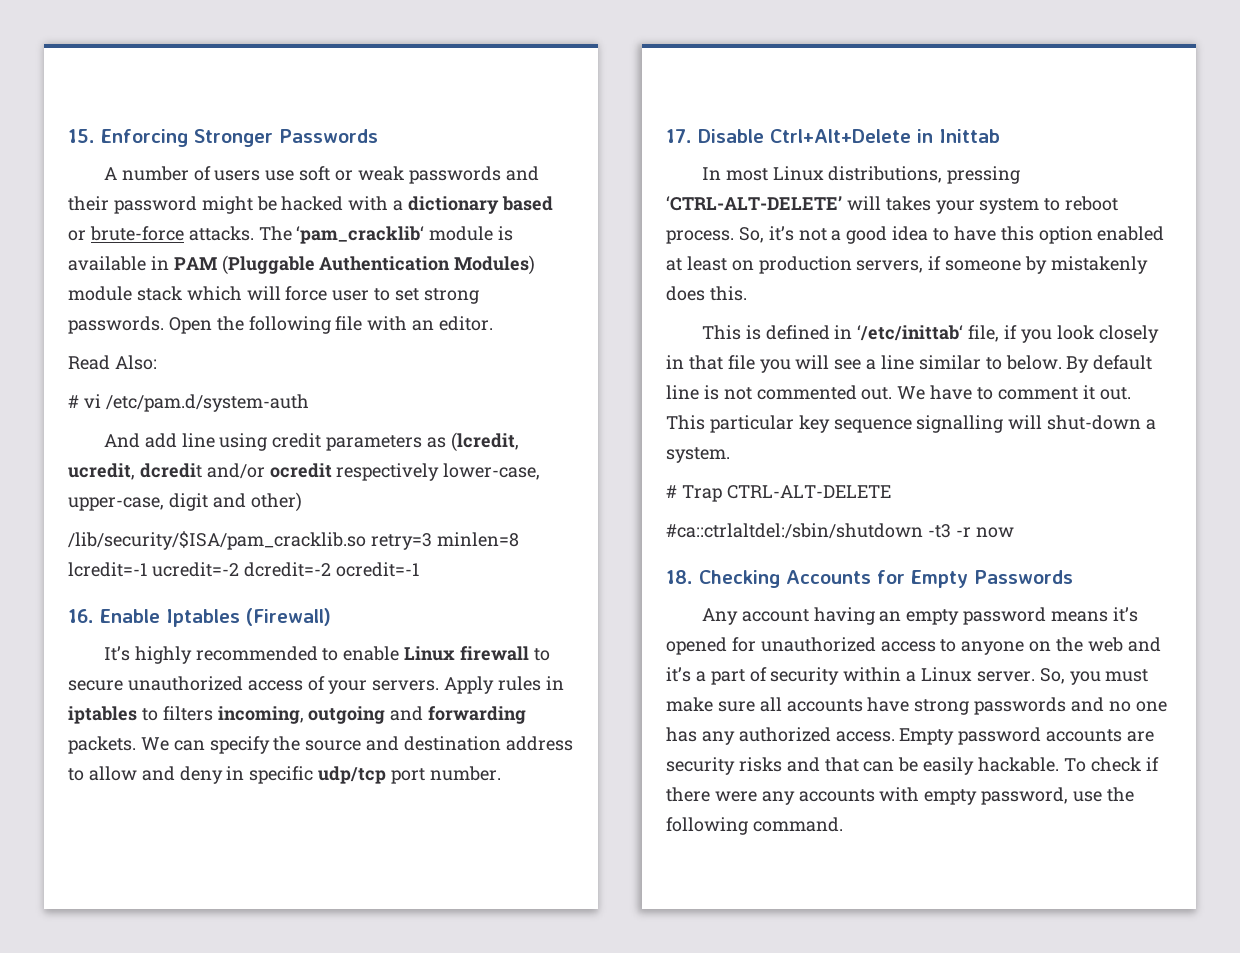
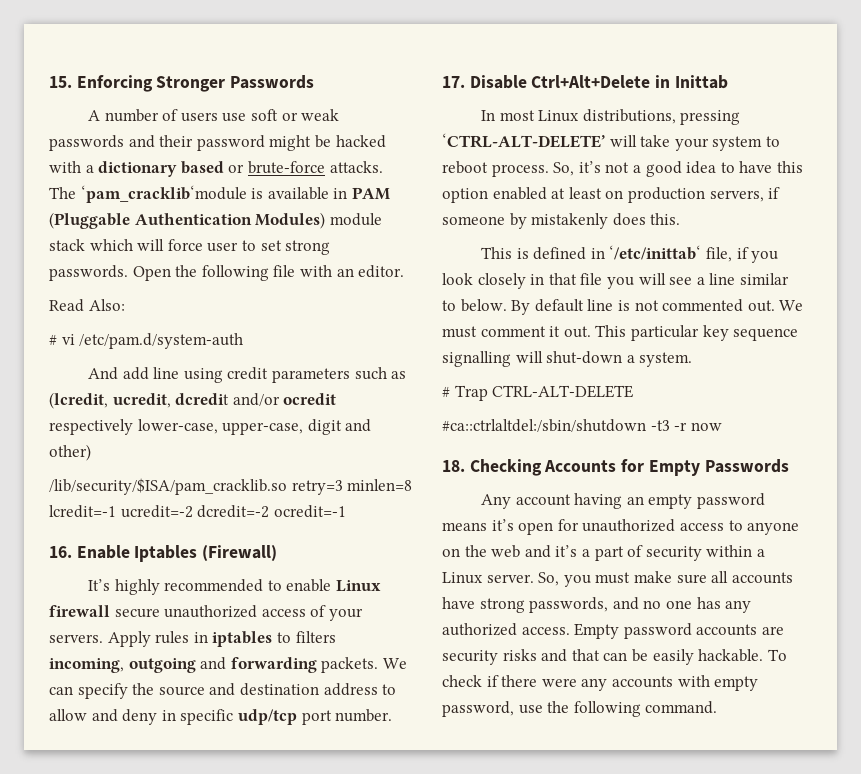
- The ‘pam_cracklib‘ module is available in PAM (Pluggable Authentication Modules) module stack which will force user to set strong passwords.
+ The ‘pam_cracklib‘module is available in PAM (Pluggable Authentication Modules) module stack which will force user to set strong passwords.
- And add line using credit parameters as (lcredit, ucredit, dcredit and/or ocredit respectively lower-case, upper-case, digit and other)
+ And add line using credit parameters such as (lcredit, ucredit, dcredit and/or ocredit respectively lower-case, upper-case, digit and other)
- It’s highly recommended to enable Linux firewall to secure unauthorized access of your servers.
+ It’s highly recommended to enable Linux firewall secure unauthorized access of your servers.
- In most Linux distributions, pressing ‘CTRL-ALT-DELETE’ will takes your system to reboot process.
+ In most Linux distributions, pressing ‘CTRL-ALT-DELETE’ will take your system to reboot process.
- We have to comment it out.
+ We must comment it out.
- Any account having an empty password means it’s opened for unauthorized access to anyone on the web and it’s a part of security within a Linux server.
+ Any account having an empty password means it’s open for unauthorized access to anyone on the web and it’s a part of security within a Linux server.
- So, you must make sure all accounts have strong passwords and no one has any authorized access.
+ So, you must make sure all accounts have strong passwords, and no one has any authorized access.

